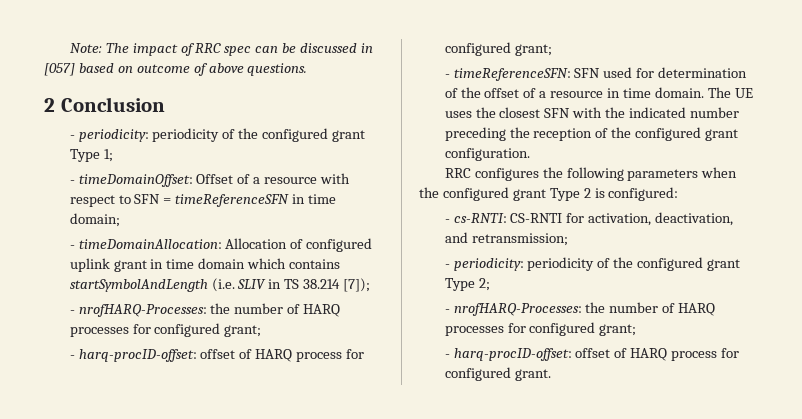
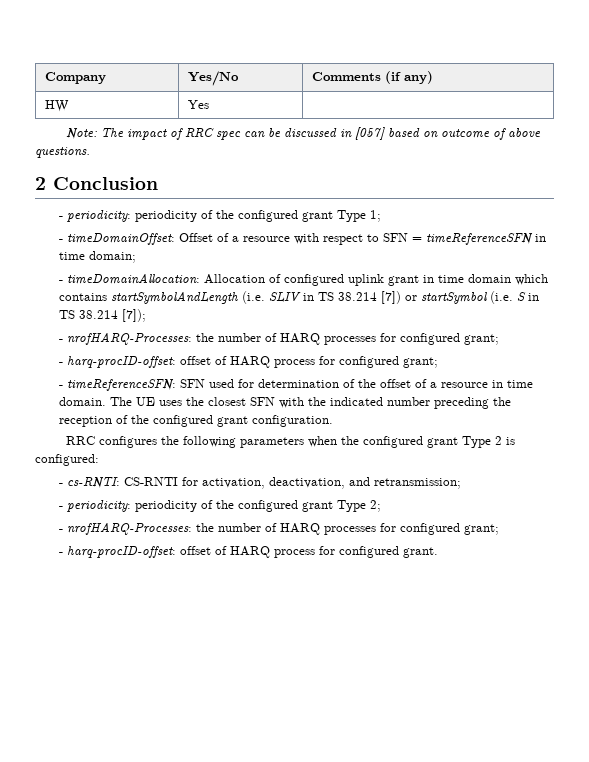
+ Company | Yes/No | Comments (if any)
+ HW | Yes |
- - timeDomainAllocation: Allocation of configured uplink grant in time domain which contains startSymbolAndLength (i.e. SLIV in TS 38.214 [7]);
+ - timeDomainAllocation: Allocation of configured uplink grant in time domain which contains startSymbolAndLength (i.e. SLIV in TS 38.214 [7]) or startSymbol (i.e. S in TS 38.214 [7]);

